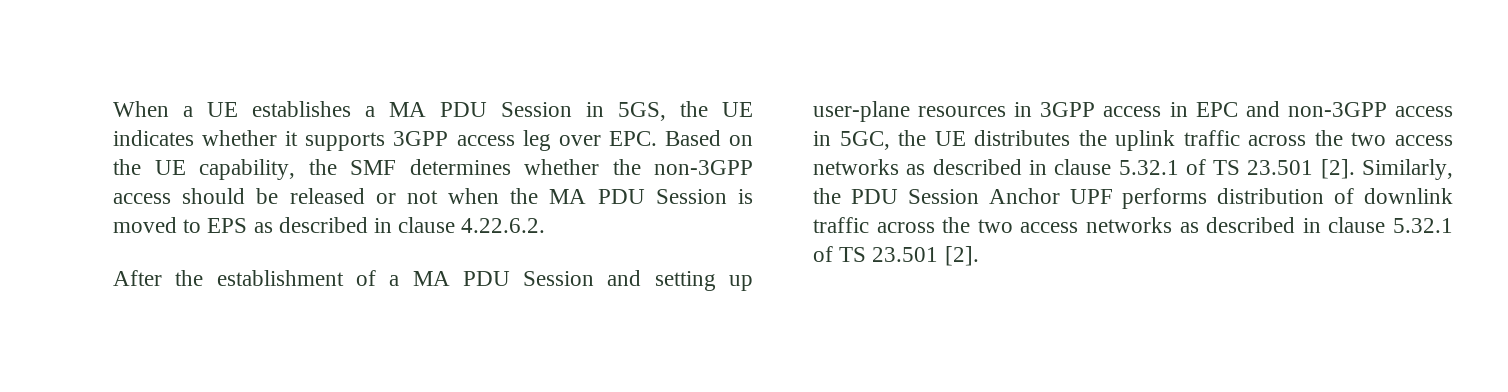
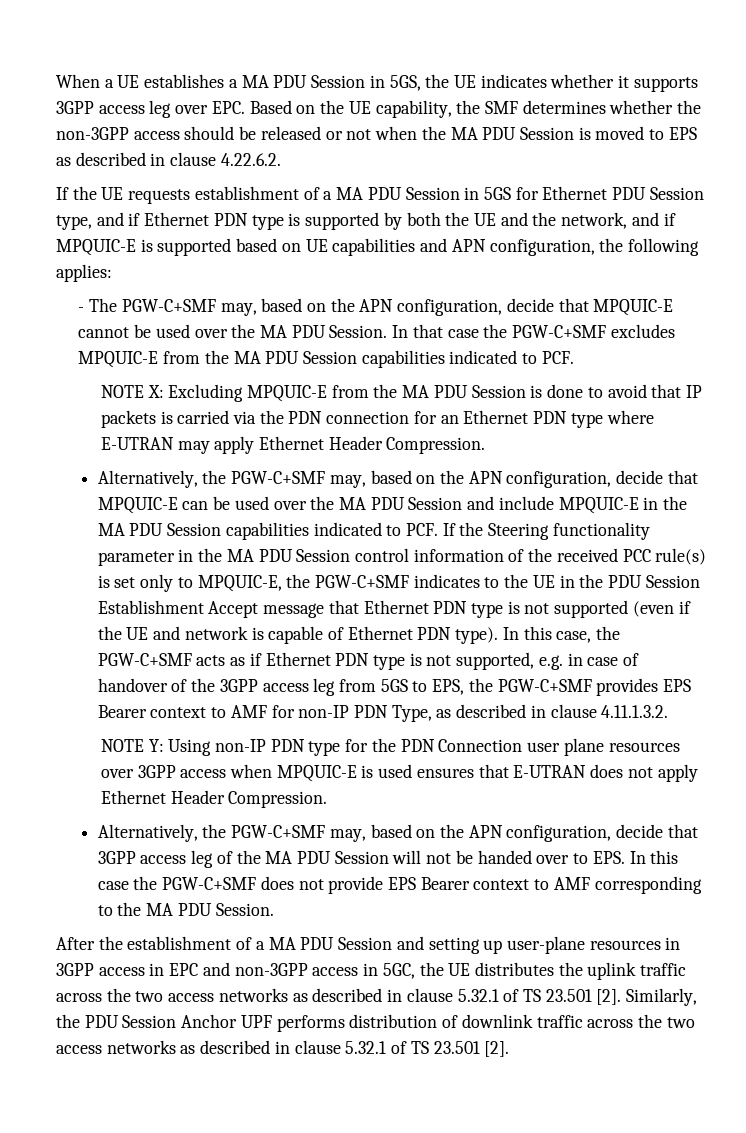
+ If the UE requests establishment of a MA PDU Session in 5GS for Ethernet PDU Session type, and if Ethernet PDN type is supported by both the UE and the network, and if MPQUIC-E is supported based on UE capabilities and APN configuration, the following applies:
+ - The PGW-C+SMF may, based on the APN configuration, decide that MPQUIC-E cannot be used over the MA PDU Session. In that case the PGW-C+SMF excludes MPQUIC-E from the MA PDU Session capabilities indicated to PCF.
+ NOTE X: Excluding MPQUIC-E from the MA PDU Session is done to avoid that IP packets is carried via the PDN connection for an Ethernet PDN type where E-UTRAN may apply Ethernet Header Compression.
+ Alternatively, the PGW-C+SMF may, based on the APN configuration, decide that MPQUIC-E can be used over the MA PDU Session and include MPQUIC-E in the MA PDU Session capabilities indicated to PCF. If the Steering functionality parameter in the MA PDU Session control information of the received PCC rule(s) is set only to MPQUIC-E, the PGW-C+SMF indicates to the UE in the PDU Session Establishment Accept message that Ethernet PDN type is not supported (even if the UE and network is capable of Ethernet PDN type). In this case, the PGW-C+SMF acts as if Ethernet PDN type is not supported, e.g. in case of handover of the 3GPP access leg from 5GS to EPS, the PGW-C+SMF provides EPS Bearer context to AMF for non-IP PDN Type, as described in clause 4.11.1.3.2.
+ NOTE Y: Using non-IP PDN type for the PDN Connection user plane resources over 3GPP access when MPQUIC-E is used ensures that E-UTRAN does not apply Ethernet Header Compression.
+ Alternatively, the PGW-C+SMF may, based on the APN configuration, decide that 3GPP access leg of the MA PDU Session will not be handed over to EPS. In this case the PGW-C+SMF does not provide EPS Bearer context to AMF corresponding to the MA PDU Session.

